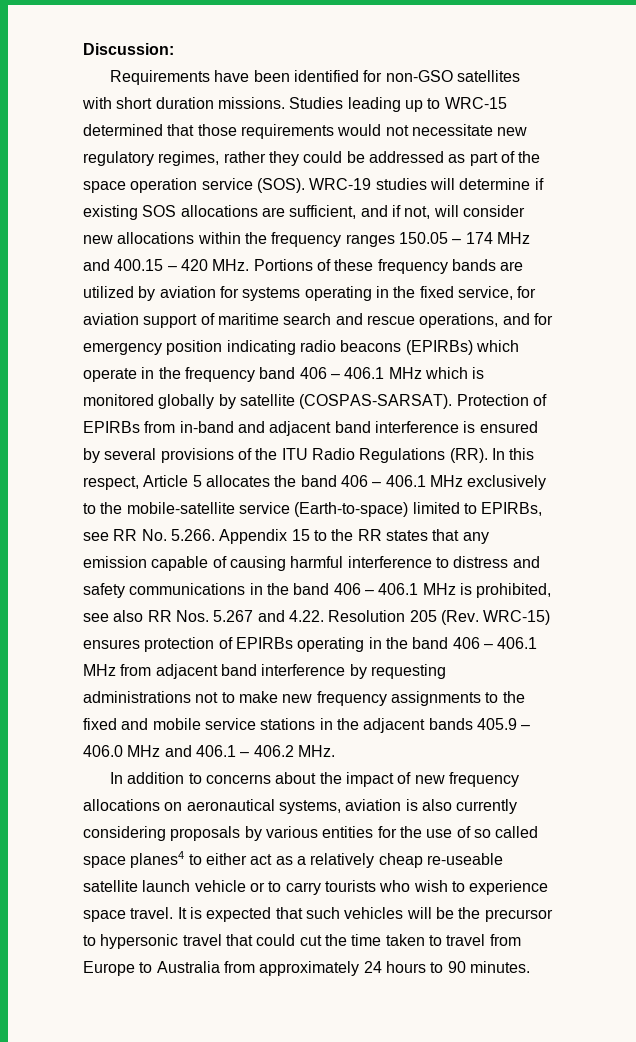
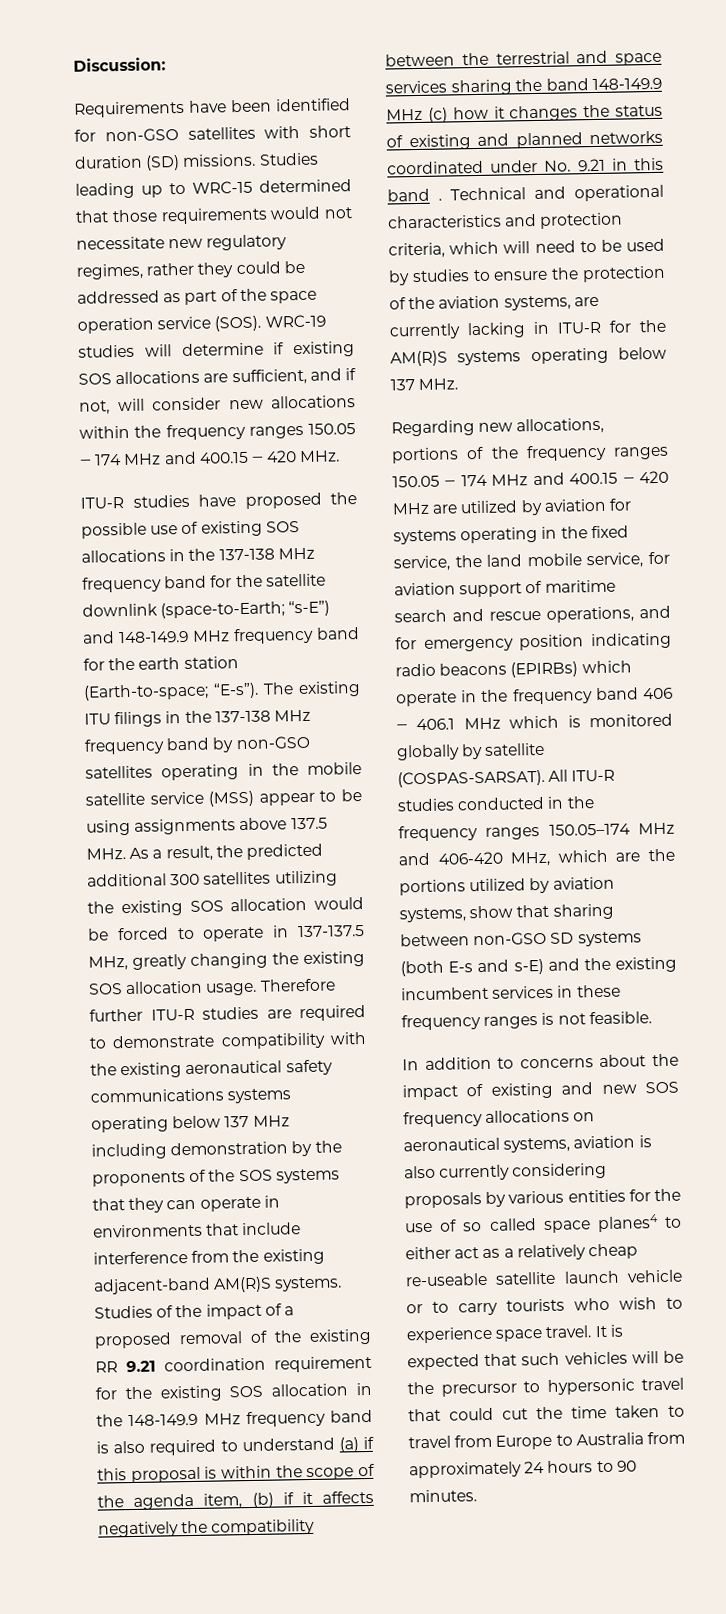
- Requirements have been identified for non-GSO satellites with short duration missions.
+ Requirements have been identified for non-GSO satellites with short duration (SD) missions.
- WRC-19 studies will determine if existing SOS allocations are sufficient, and if not, will consider new allocations within the frequency ranges 150.05 ‒ 174 MHz and 400.15 ‒ 420 MHz. Portions of these frequency bands are utilized by aviation for systems operating in the fixed service, for aviation support of maritime search and rescue operations, and for emergency position indicating radio beacons (EPIRBs) which operate in the frequency band 406 ‒ 406.1 MHz which is monitored globally by satellite (COSPAS-SARSAT).
+ WRC-19 studies will determine if existing SOS allocations are sufficient, and if not, will consider new allocations within the frequency ranges 150.05 ‒ 174 MHz and 400.15 ‒ 420 MHz.
+ ITU-R studies have proposed the possible use of existing SOS allocations in the 137-138 MHz frequency band for the satellite downlink (space-to-Earth; “s-E”) and 148-149.9 MHz frequency band for the earth station (Earth-to-space; “E-s”). The existing ITU filings in the 137-138 MHz frequency band by non-GSO satellites operating in the mobile satellite service (MSS) appear to be using assignments above 137.5 MHz. As a result, the predicted additional 300 satellites utilizing the existing SOS allocation would be forced to operate in 137-137.5 MHz, greatly changing the existing SOS allocation usage. Therefore further ITU-R studies are required to demonstrate compatibility with the existing aeronautical safety communications systems operating below 137 MHz including demonstration by the proponents of the SOS systems that they can operate in environments that include interference from the existing adjacent-band AM(R)S systems. Studies of the impact of a proposed removal of the existing RR 9.21 coordination requirement for the existing SOS allocation in the 148-149.9 MHz frequency band is also required to understand (a) if this proposal is within the scope of the agenda item, (b) if it affects negatively the compatibility between the terrestrial and space services sharing the band 148-149.9 MHz (c) how it changes the status of existing and planned networks coordinated under No. 9.21 in this band . Technical and operational characteristics and protection criteria, which will need to be used by studies to ensure the protection of the aviation systems, are currently lacking in ITU-R for the AM(R)S systems operating below 137 MHz.
+ Regarding new allocations, portions of the frequency ranges 150.05 ‒ 174 MHz and 400.15 ‒ 420 MHz are utilized by aviation for systems operating in the fixed service, the land mobile service, for aviation support of maritime search and rescue operations, and for emergency position indicating radio beacons (EPIRBs) which operate in the frequency band 406 ‒ 406.1 MHz which is monitored globally by satellite (COSPAS-SARSAT).
- Protection of EPIRBs from in-band and adjacent band interference is ensured by several provisions of the ITU Radio Regulations (RR). In this respect, Article 5 allocates the band 406 ‒ 406.1 MHz exclusively to the mobile-satellite service (Earth-to-space) limited to EPIRBs, see RR No. 5.266. Appendix 15 to the RR states that any emission capable of causing harmful interference to distress and safety communications in the band 406 ‒ 406.1 MHz is prohibited, see also RR Nos. 5.267 and 4.22. Resolution 205 (Rev. WRC-15) ensures protection of EPIRBs operating in the band 406 ‒ 406.1 MHz from adjacent band interference by requesting administrations not to make new frequency assignments to the fixed and mobile service stations in the adjacent bands 405.9 ‒ 406.0 MHz and 406.1 ‒ 406.2 MHz.
+ All ITU-R studies conducted in the frequency ranges 150.05–174 MHz and 406-420 MHz, which are the portions utilized by aviation systems, show that sharing between non-GSO SD systems (both E-s and s-E) and the existing incumbent services in these frequency ranges is not feasible.
- In addition to concerns about the impact of new frequency allocations on aeronautical systems, aviation is also currently considering proposals by various entities for the use of so called space planes4 to either act as a relatively cheap re-useable satellite launch vehicle or to carry tourists who wish to experience space travel.
+ In addition to concerns about the impact of existing and new SOS frequency allocations on aeronautical systems, aviation is also currently considering proposals by various entities for the use of so called space planes4 to either act as a relatively cheap re-useable satellite launch vehicle or to carry tourists who wish to experience space travel.

